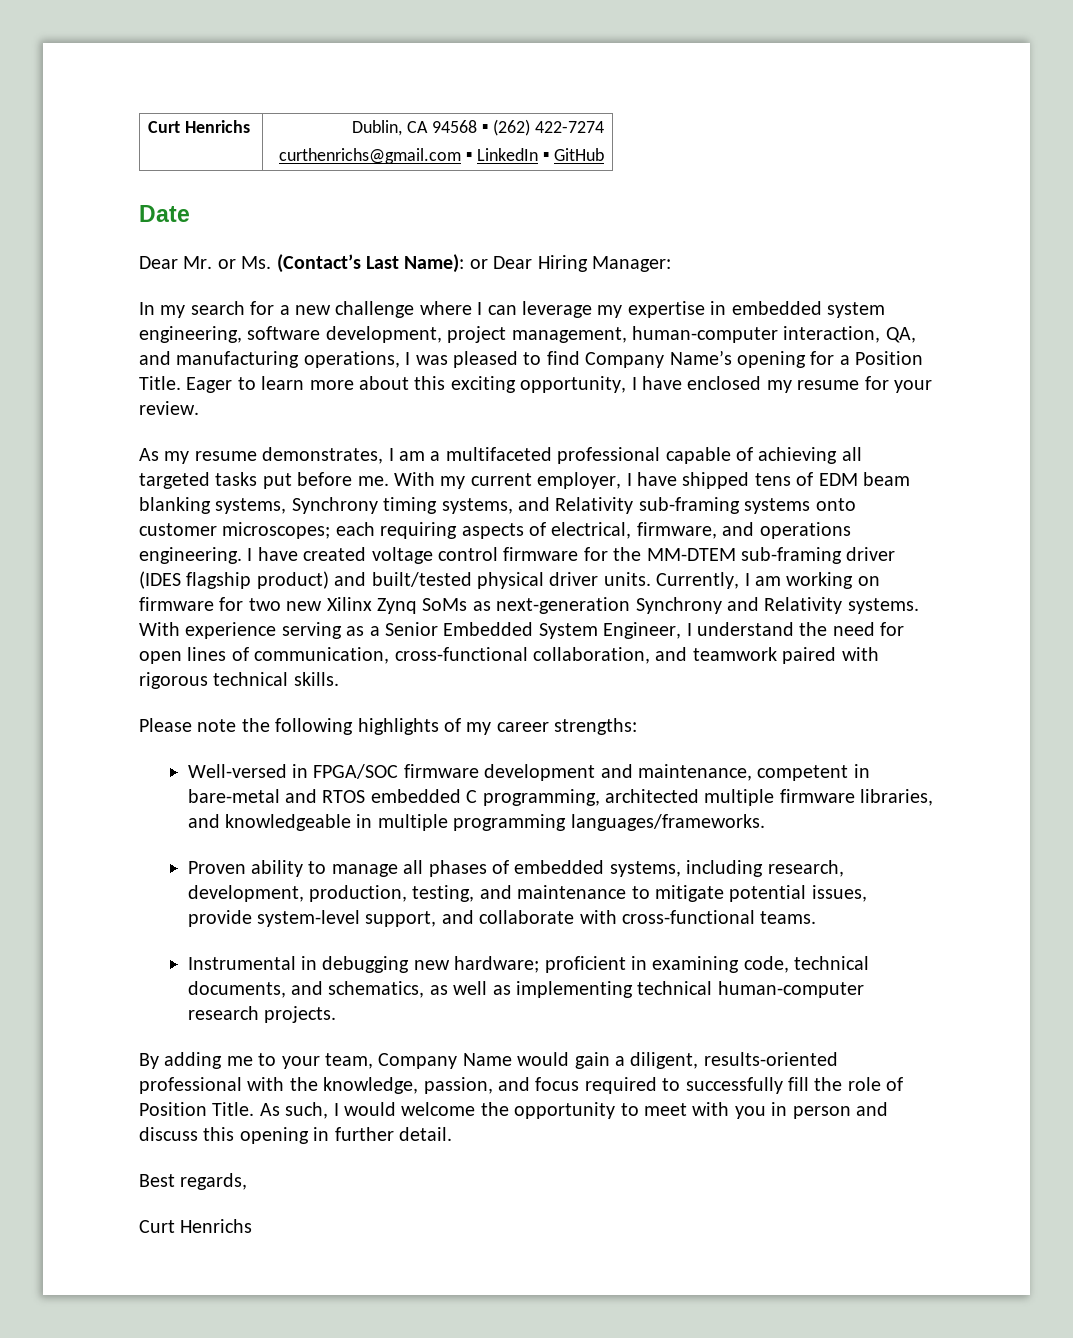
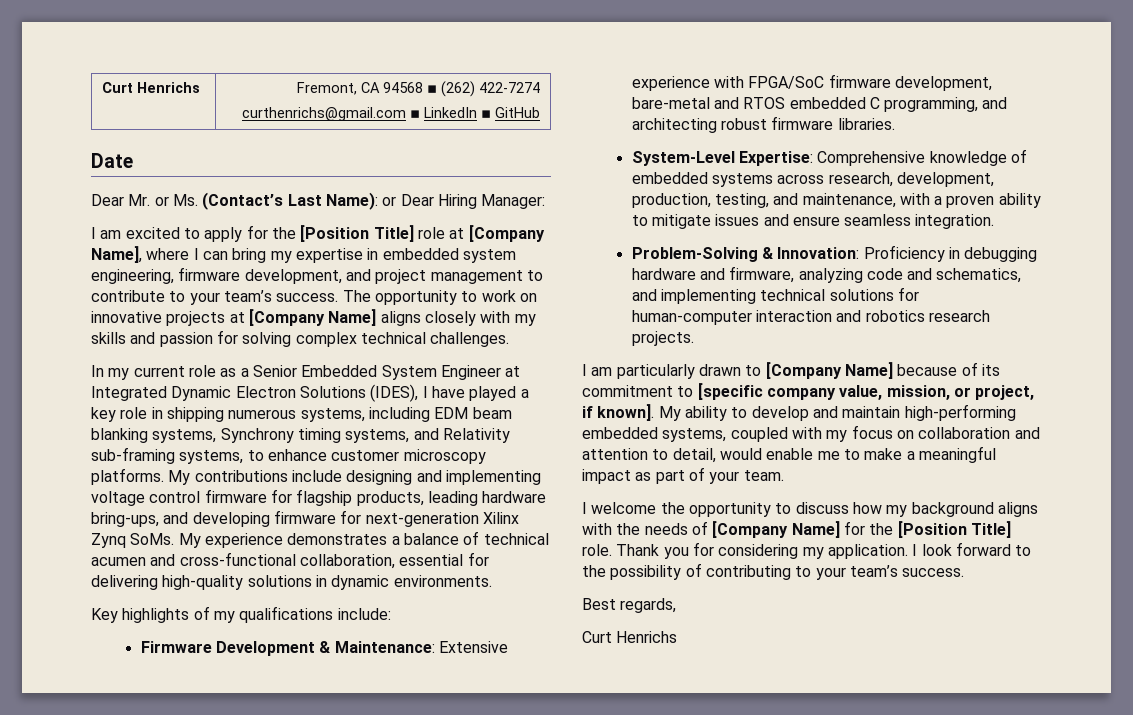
- Curt Henrichs | Dublin, CA 94568 ▪ (262) 422-7274
+ Curt Henrichs | Fremont, CA 94568 ▪ (262) 422-7274
- In my search for a new challenge where I can leverage my expertise in embedded system engineering, software development, project management, human-computer interaction, QA, and manufacturing operations, I was pleased to find Company Name’s opening for a Position Title. Eager to learn more about this exciting opportunity, I have enclosed my resume for your review.
- As my resume demonstrates, I am a multifaceted professional capable of achieving all targeted tasks put before me. With my current employer, I have shipped tens of EDM beam blanking systems, Synchrony timing systems, and Relativity sub-framing systems onto customer microscopes; each requiring aspects of electrical, firmware, and operations engineering. I have created voltage control firmware for the MM-DTEM sub-framing driver (IDES flagship product) and built/tested physical driver units. Currently, I am working on firmware for two new Xilinx Zynq SoMs as next-generation Synchrony and Relativity systems. With experience serving as a Senior Embedded System Engineer, I understand the need for open lines of communication, cross-functional collaboration, and teamwork paired with rigorous technical skills.
- Please note the following highlights of my career strengths:
- Well-versed in FPGA/SOC firmware development and maintenance, competent in bare-metal and RTOS embedded C programming, architected multiple firmware libraries, and knowledgeable in multiple programming languages/frameworks.
- Proven ability to manage all phases of embedded systems, including research, development, production, testing, and maintenance to mitigate potential issues, provide system-level support, and collaborate with cross-functional teams.
- Instrumental in debugging new hardware; proficient in examining code, technical documents, and schematics, as well as implementing technical human-computer research projects.
- By adding me to your team, Company Name would gain a diligent, results-oriented professional with the knowledge, passion, and focus required to successfully fill the role of Position Title. As such, I would welcome the opportunity to meet with you in person and discuss this opening in further detail.
+ I am excited to apply for the [Position Title] role at [Company Name], where I can bring my expertise in embedded system engineering, firmware development, and project management to contribute to your team’s success. The opportunity to work on innovative projects at [Company Name] aligns closely with my skills and passion for solving complex technical challenges.
+ In my current role as a Senior Embedded System Engineer at Integrated Dynamic Electron Solutions (IDES), I have played a key role in shipping numerous systems, including EDM beam blanking systems, Synchrony timing systems, and Relativity sub-framing systems, to enhance customer microscopy platforms. My contributions include designing and implementing voltage control firmware for flagship products, leading hardware bring-ups, and developing firmware for next-generation Xilinx Zynq SoMs. My experience demonstrates a balance of technical acumen and cross-functional collaboration, essential for delivering high-quality solutions in dynamic environments.
+ Key highlights of my qualifications include:
+ Firmware Development & Maintenance: Extensive experience with FPGA/SoC firmware development, bare-metal and RTOS embedded C programming, and architecting robust firmware libraries.
+ System-Level Expertise: Comprehensive knowledge of embedded systems across research, development, production, testing, and maintenance, with a proven ability to mitigate issues and ensure seamless integration.
+ Problem-Solving & Innovation: Proficiency in debugging hardware and firmware, analyzing code and schematics, and implementing technical solutions for human-computer interaction and robotics research projects.
+ I am particularly drawn to [Company Name] because of its commitment to [specific company value, mission, or project, if known]. My ability to develop and maintain high-performing embedded systems, coupled with my focus on collaboration and attention to detail, would enable me to make a meaningful impact as part of your team.
+ I welcome the opportunity to discuss how my background aligns with the needs of [Company Name] for the [Position Title] role. Thank you for considering my application. I look forward to the possibility of contributing to your team’s success.

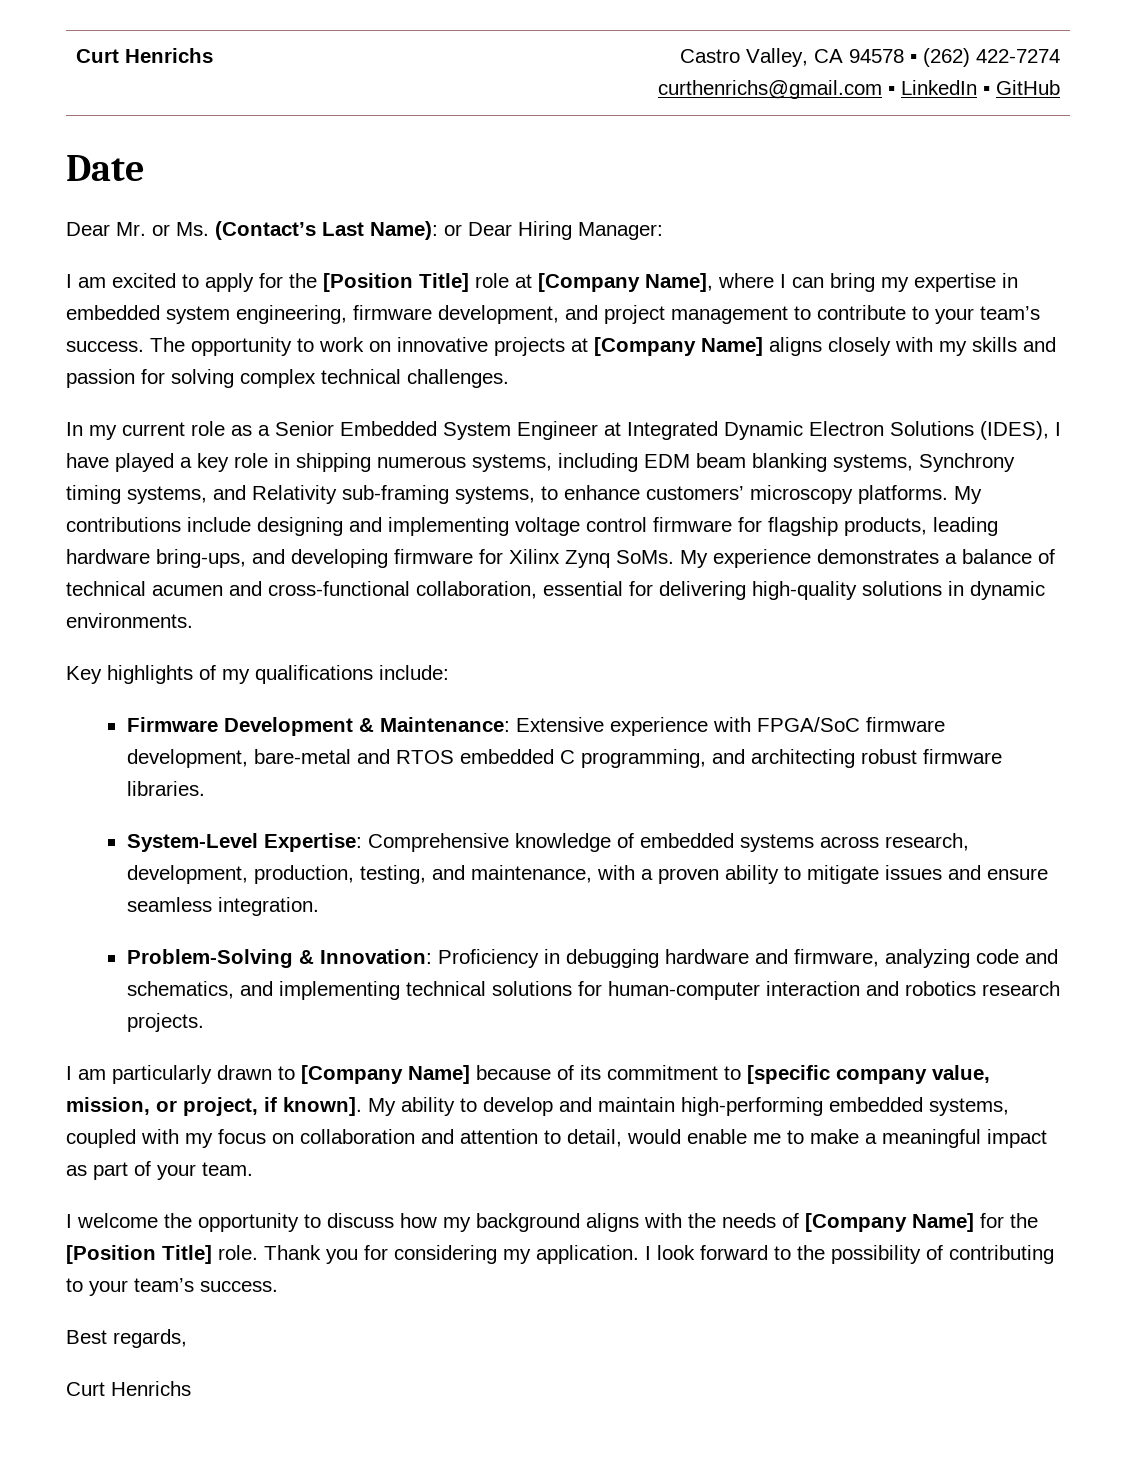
- Curt Henrichs | Fremont, CA 94568 ▪ (262) 422-7274
+ Curt Henrichs | Castro Valley, CA 94578 ▪ (262) 422-7274
- In my current role as a Senior Embedded System Engineer at Integrated Dynamic Electron Solutions (IDES), I have played a key role in shipping numerous systems, including EDM beam blanking systems, Synchrony timing systems, and Relativity sub-framing systems, to enhance customer microscopy platforms.
+ In my current role as a Senior Embedded System Engineer at Integrated Dynamic Electron Solutions (IDES), I have played a key role in shipping numerous systems, including EDM beam blanking systems, Synchrony timing systems, and Relativity sub-framing systems, to enhance customers’ microscopy platforms.
- My contributions include designing and implementing voltage control firmware for flagship products, leading hardware bring-ups, and developing firmware for next-generation Xilinx Zynq SoMs.
+ My contributions include designing and implementing voltage control firmware for flagship products, leading hardware bring-ups, and developing firmware for Xilinx Zynq SoMs.

